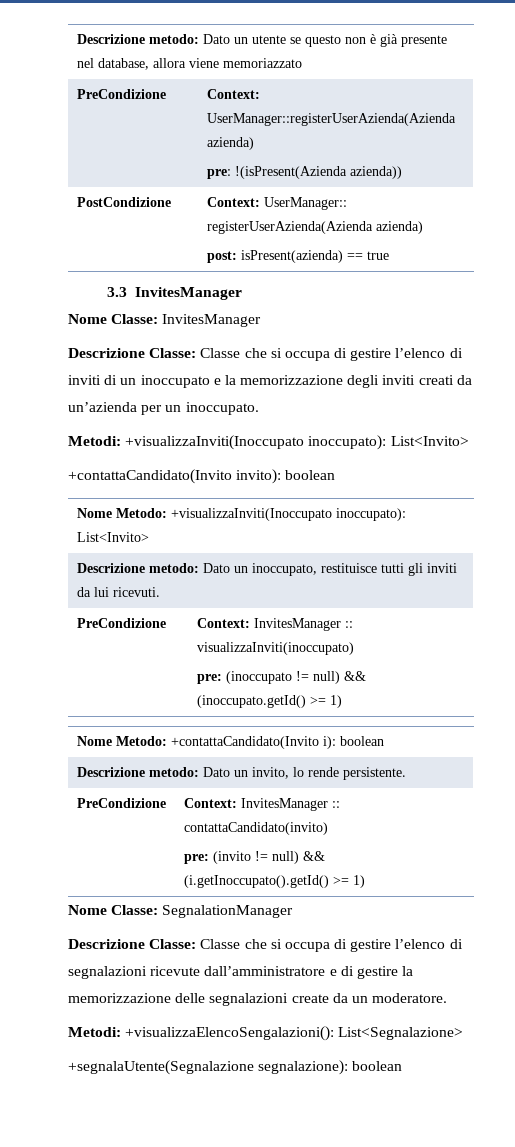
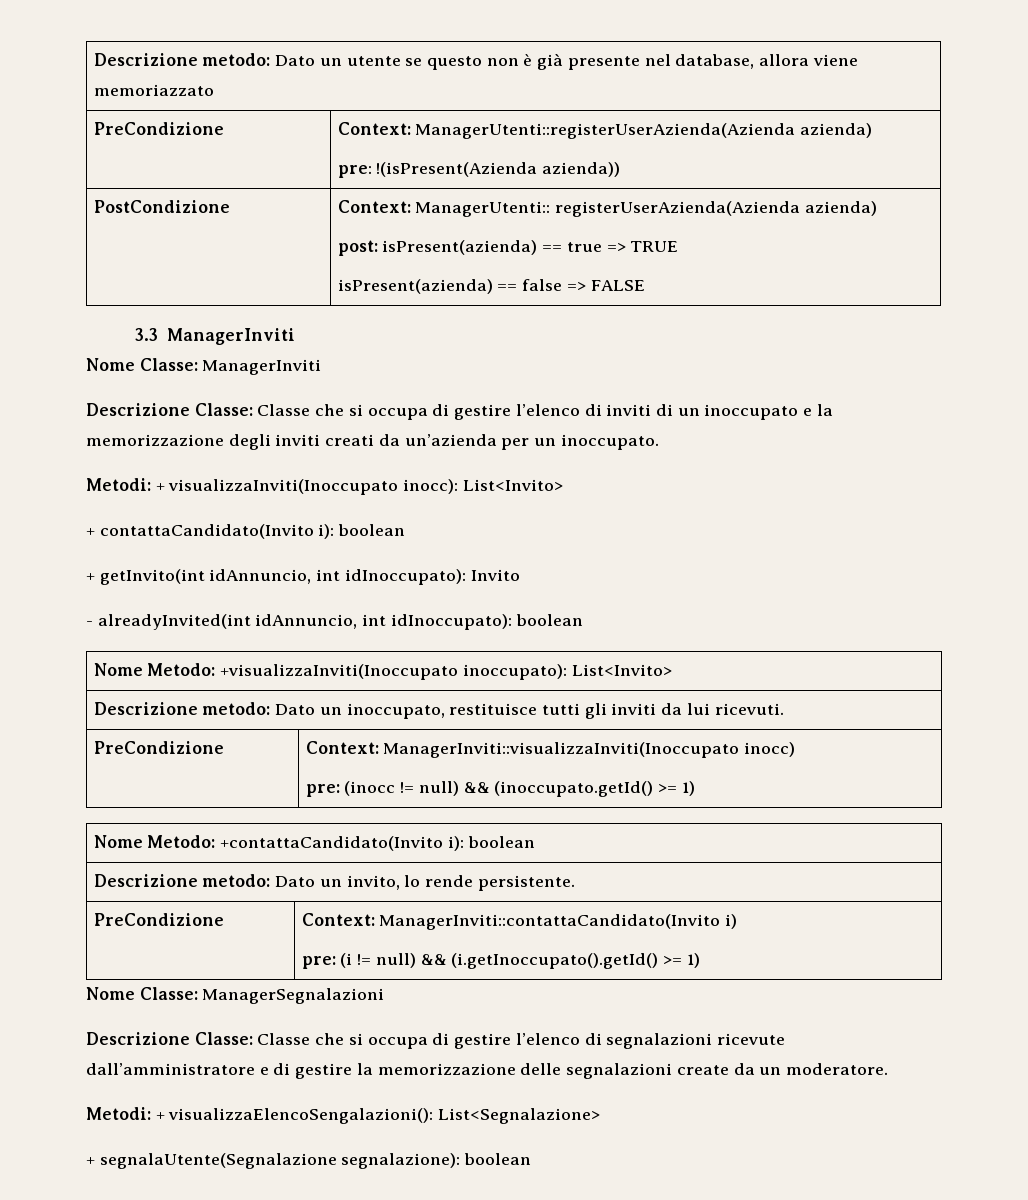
- PreCondizione | Context: UserManager::registerUserAzienda(Azienda azienda)
+ PreCondizione | Context: ManagerUtenti::registerUserAzienda(Azienda azienda)
- PostCondizione | Context: UserManager:: registerUserAzienda(Azienda azienda)
- post: isPresent(azienda) == true
+ PostCondizione | Context: ManagerUtenti:: registerUserAzienda(Azienda azienda)
+ post: isPresent(azienda) == true => TRUE
+ isPresent(azienda) == false => FALSE
- 3.3 InvitesManager
- Nome Classe: InvitesManager
+ 3.3 ManagerInviti
+ Nome Classe: ManagerInviti
- Metodi: +visualizzaInviti(Inoccupato inoccupato): List<Invito>
- +contattaCandidato(Invito invito): boolean
+ Metodi: + visualizzaInviti(Inoccupato inocc): List<Invito>
+ + contattaCandidato(Invito i): boolean
+ + getInvito(int idAnnuncio, int idInoccupato): Invito
+ - alreadyInvited(int idAnnuncio, int idInoccupato): boolean
- PreCondizione | Context: InvitesManager :: visualizzaInviti(inoccupato)
- pre: (inoccupato != null) && (inoccupato.getId() >= 1)
+ PreCondizione | Context: ManagerInviti::visualizzaInviti(Inoccupato inocc)
+ pre: (inocc != null) && (inoccupato.getId() >= 1)
- PreCondizione | Context: InvitesManager :: contattaCandidato(invito)
- pre: (invito != null) && (i.getInoccupato().getId() >= 1)
+ PreCondizione | Context: ManagerInviti::contattaCandidato(Invito i)
+ pre: (i != null) && (i.getInoccupato().getId() >= 1)
- Nome Classe: SegnalationManager
+ Nome Classe: ManagerSegnalazioni
- Metodi: +visualizzaElencoSengalazioni(): List<Segnalazione>
+ Metodi: + visualizzaElencoSengalazioni(): List<Segnalazione>
- +segnalaUtente(Segnalazione segnalazione): boolean
+ + segnalaUtente(Segnalazione segnalazione): boolean

